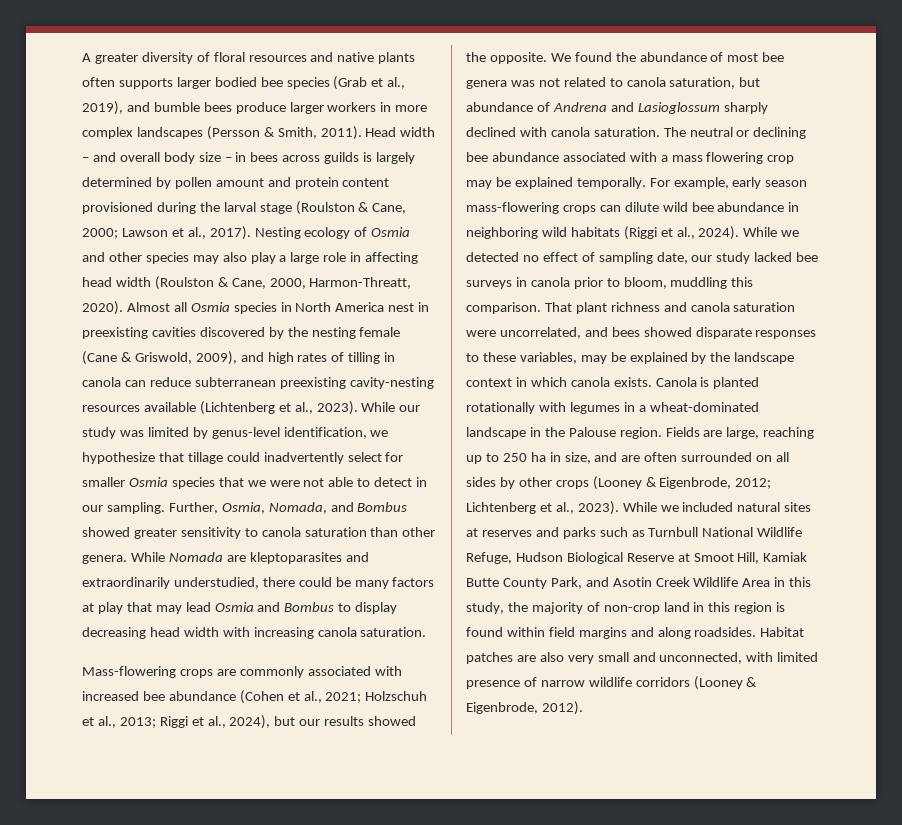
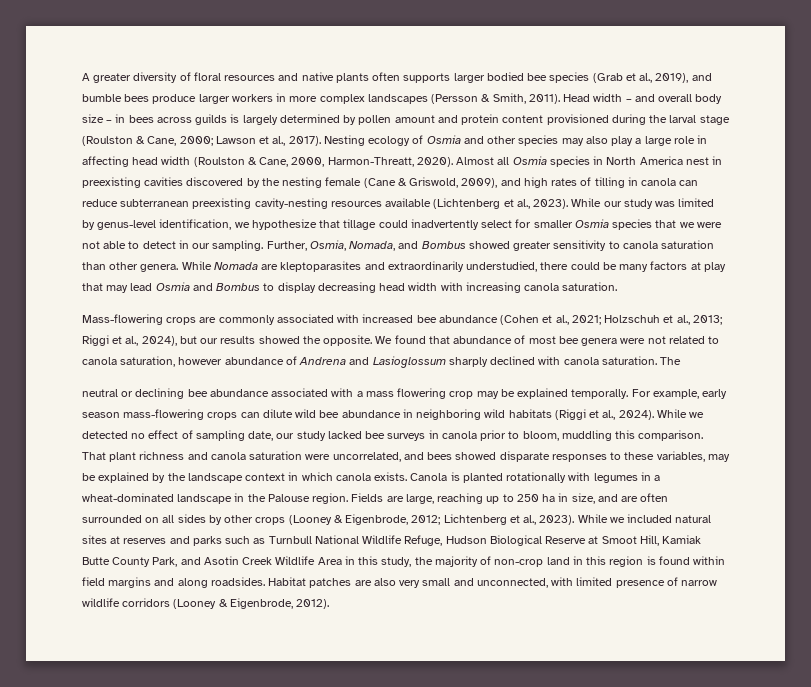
- We found the abundance of most bee genera was not related to canola saturation, but abundance of Andrena and Lasioglossum sharply declined with canola saturation.
+ We found that abundance of most bee genera were not related to canola saturation, however abundance of Andrena and Lasioglossum sharply declined with canola saturation.
- The neutral or declining bee abundance associated with a mass flowering crop may be explained temporally.
+ The
+ neutral or declining bee abundance associated with a mass flowering crop may be explained temporally.

